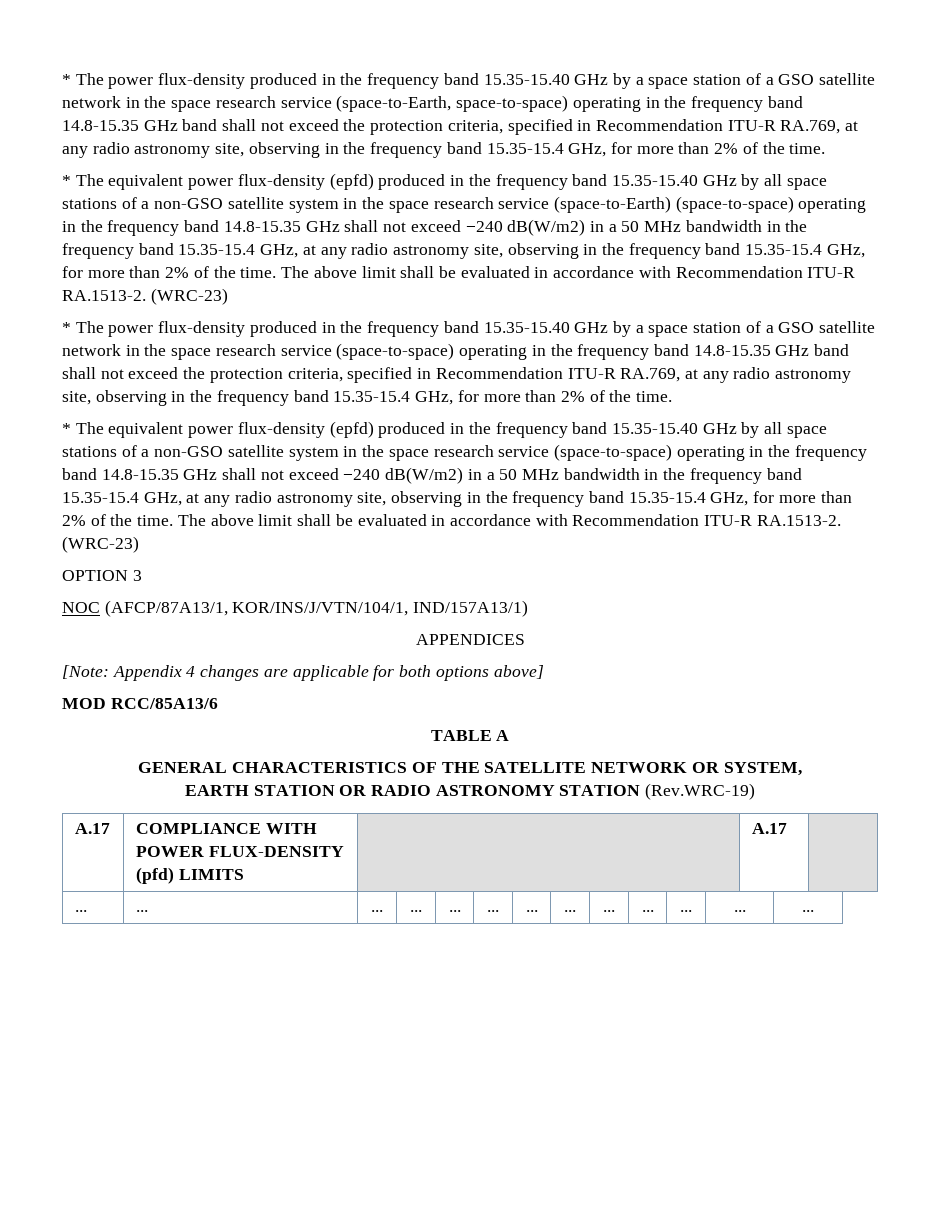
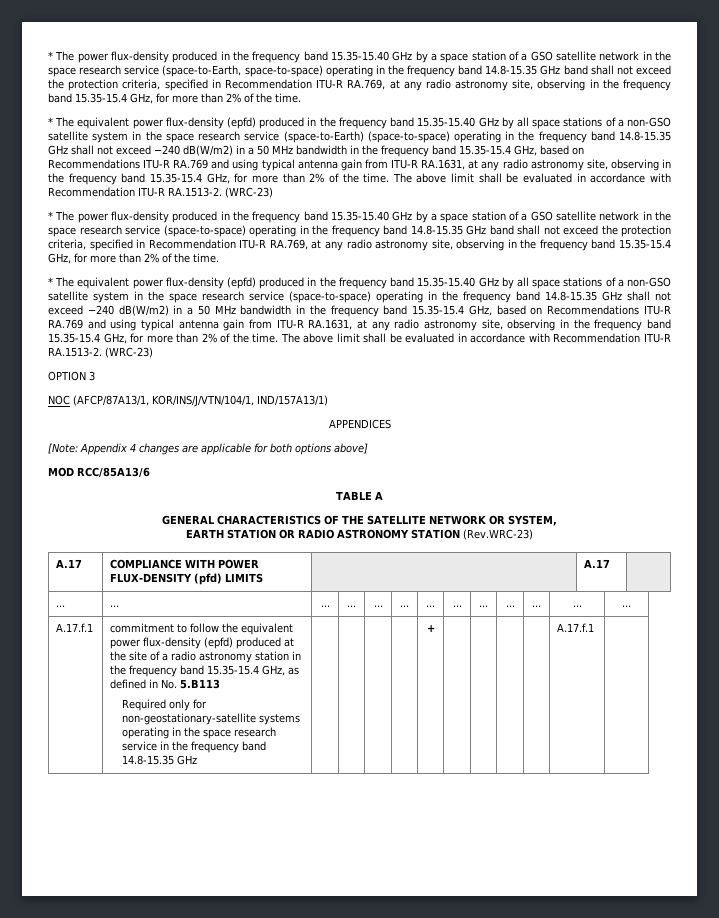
- * The equivalent power flux-density (epfd) produced in the frequency band 15.35-15.40 GHz by all space stations of a non-GSO satellite system in the space research service (space-to-Earth) (space-to-space) operating in the frequency band 14.8-15.35 GHz shall not exceed −240 dB(W/m2) in a 50 MHz bandwidth in the frequency band 15.35-15.4 GHz, at any radio astronomy site, observing in the frequency band 15.35-15.4 GHz, for more than 2% of the time.
+ * The equivalent power flux-density (epfd) produced in the frequency band 15.35-15.40 GHz by all space stations of a non-GSO satellite system in the space research service (space-to-Earth) (space-to-space) operating in the frequency band 14.8-15.35 GHz shall not exceed −240 dB(W/m2) in a 50 MHz bandwidth in the frequency band 15.35-15.4 GHz, based on Recommendations ITU-R RA.769 and using typical antenna gain from ITU-R RA.1631, at any radio astronomy site, observing in the frequency band 15.35-15.4 GHz, for more than 2% of the time.
- * The equivalent power flux-density (epfd) produced in the frequency band 15.35-15.40 GHz by all space stations of a non-GSO satellite system in the space research service (space-to-space) operating in the frequency band 14.8-15.35 GHz shall not exceed −240 dB(W/m2) in a 50 MHz bandwidth in the frequency band 15.35-15.4 GHz, at any radio astronomy site, observing in the frequency band 15.35-15.4 GHz, for more than 2% of the time.
+ * The equivalent power flux-density (epfd) produced in the frequency band 15.35-15.40 GHz by all space stations of a non-GSO satellite system in the space research service (space-to-space) operating in the frequency band 14.8-15.35 GHz shall not exceed −240 dB(W/m2) in a 50 MHz bandwidth in the frequency band 15.35-15.4 GHz, based on Recommendations ITU-R RA.769 and using typical antenna gain from ITU-R RA.1631, at any radio astronomy site, observing in the frequency band 15.35-15.4 GHz, for more than 2% of the time.
- EARTH STATION OR RADIO ASTRONOMY STATION (Rev.WRC-19)
+ EARTH STATION OR RADIO ASTRONOMY STATION (Rev.WRC-23)
+ A.17.f.1 | commitment to follow the equivalent power flux-density (epfd) produced at the site of a radio astronomy station in the frequency band 15.35-15.4 GHz, as defined in No. 5.B113
+ Required only for non-geostationary-satellite systems operating in the space research service in the frequency band 14.8-15.35 GHz | | | | | + | | | | | A.17.f.1

